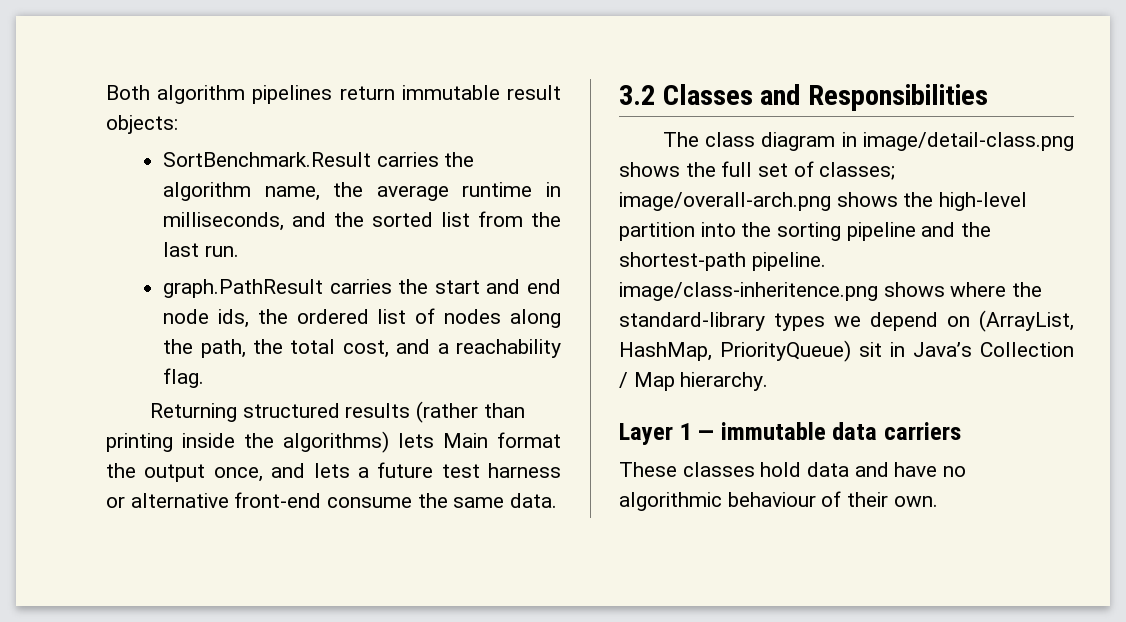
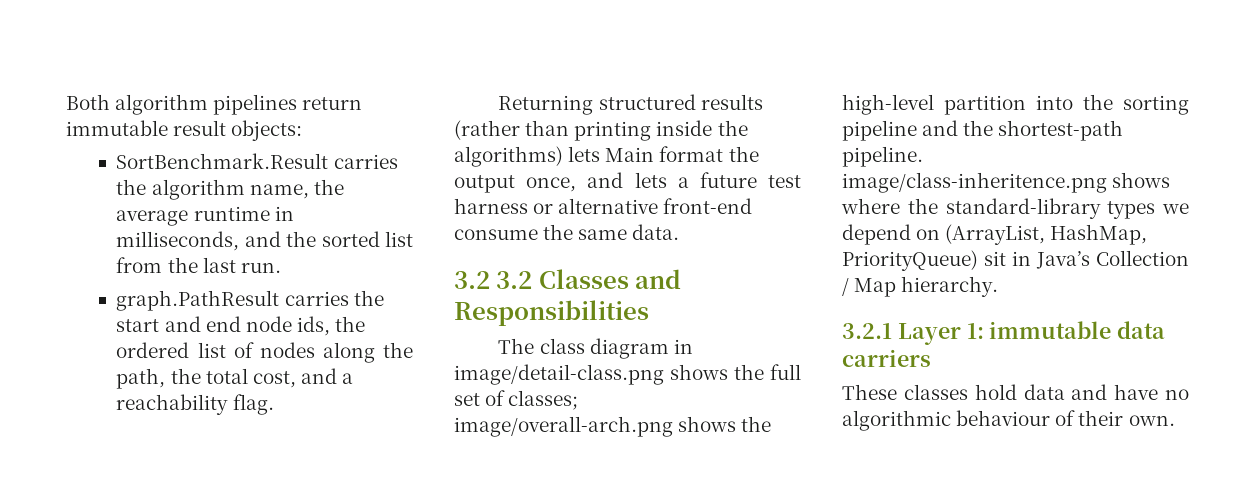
- 3.2 Classes and Responsibilities
+ 3.2 3.2 Classes and Responsibilities
- Layer 1 — immutable data carriers
+ 3.2.1 Layer 1: immutable data carriers

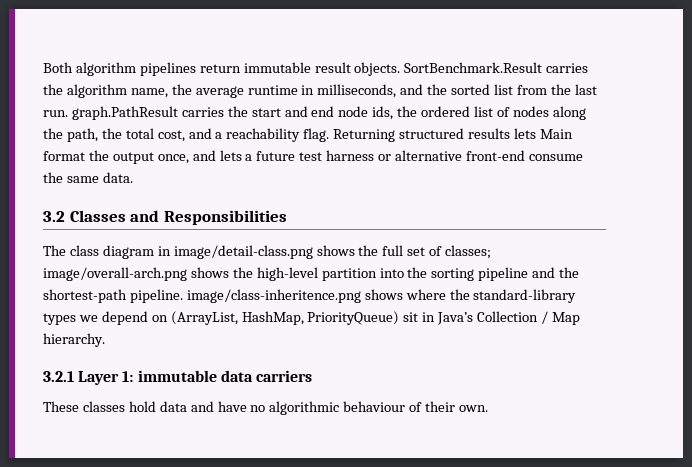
- Both algorithm pipelines return immutable result objects:
- SortBenchmark.Result carries the algorithm name, the average runtime in milliseconds, and the sorted list from the last run.
- graph.PathResult carries the start and end node ids, the ordered list of nodes along the path, the total cost, and a reachability flag.
- Returning structured results (rather than printing inside the algorithms) lets Main format the output once, and lets a future test harness or alternative front-end consume the same data.
+ Both algorithm pipelines return immutable result objects. SortBenchmark.Result carries the algorithm name, the average runtime in milliseconds, and the sorted list from the last run. graph.PathResult carries the start and end node ids, the ordered list of nodes along the path, the total cost, and a reachability flag. Returning structured results lets Main format the output once, and lets a future test harness or alternative front-end consume the same data.
- 3.2 3.2 Classes and Responsibilities
+ 3.2 Classes and Responsibilities

